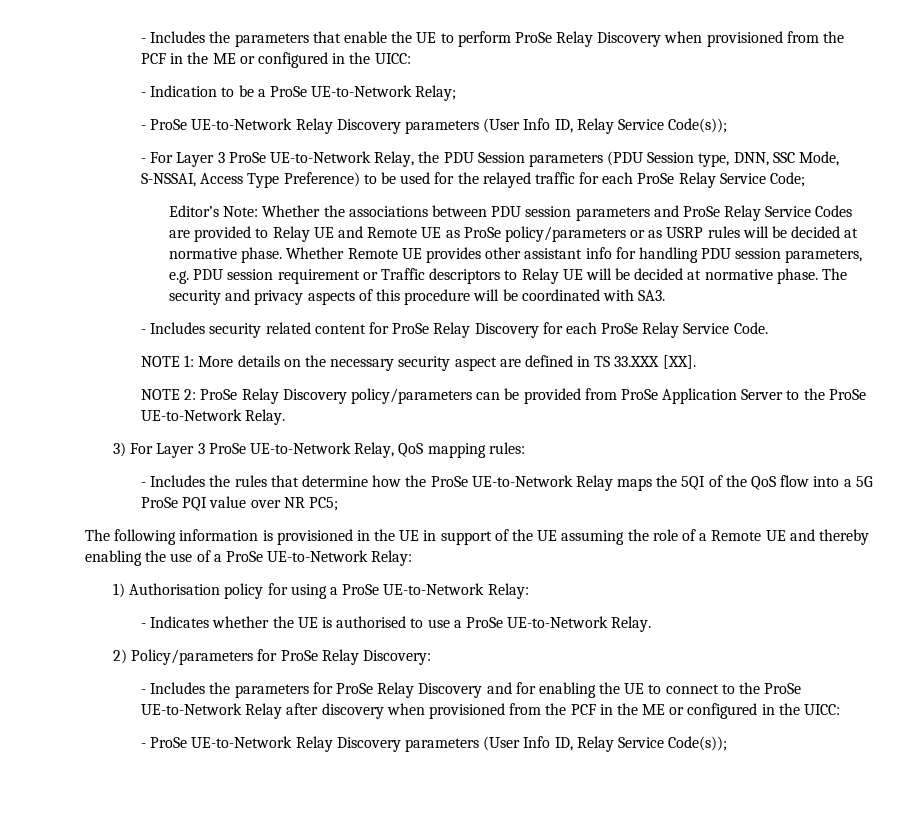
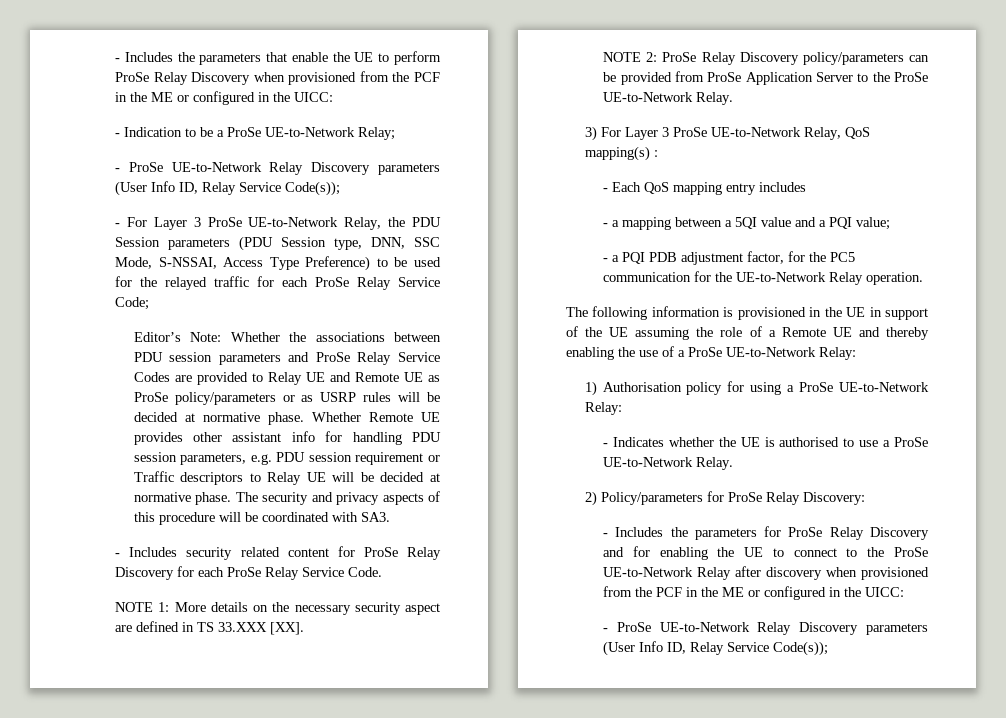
- 3) For Layer 3 ProSe UE-to-Network Relay, QoS mapping rules:
- - Includes the rules that determine how the ProSe UE-to-Network Relay maps the 5QI of the QoS flow into a 5G ProSe PQI value over NR PC5;
+ 3) For Layer 3 ProSe UE-to-Network Relay, QoS mapping(s) :
+ - Each QoS mapping entry includes
+ - a mapping between a 5QI value and a PQI value;
+ - a PQI PDB adjustment factor, for the PC5 communication for the UE-to-Network Relay operation.

